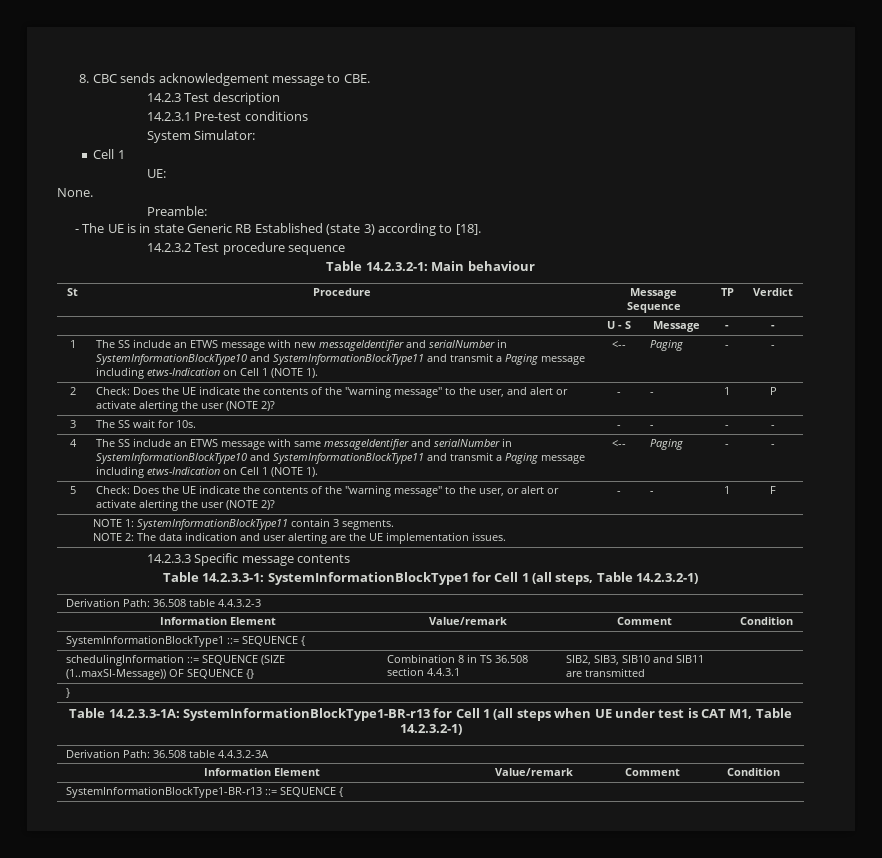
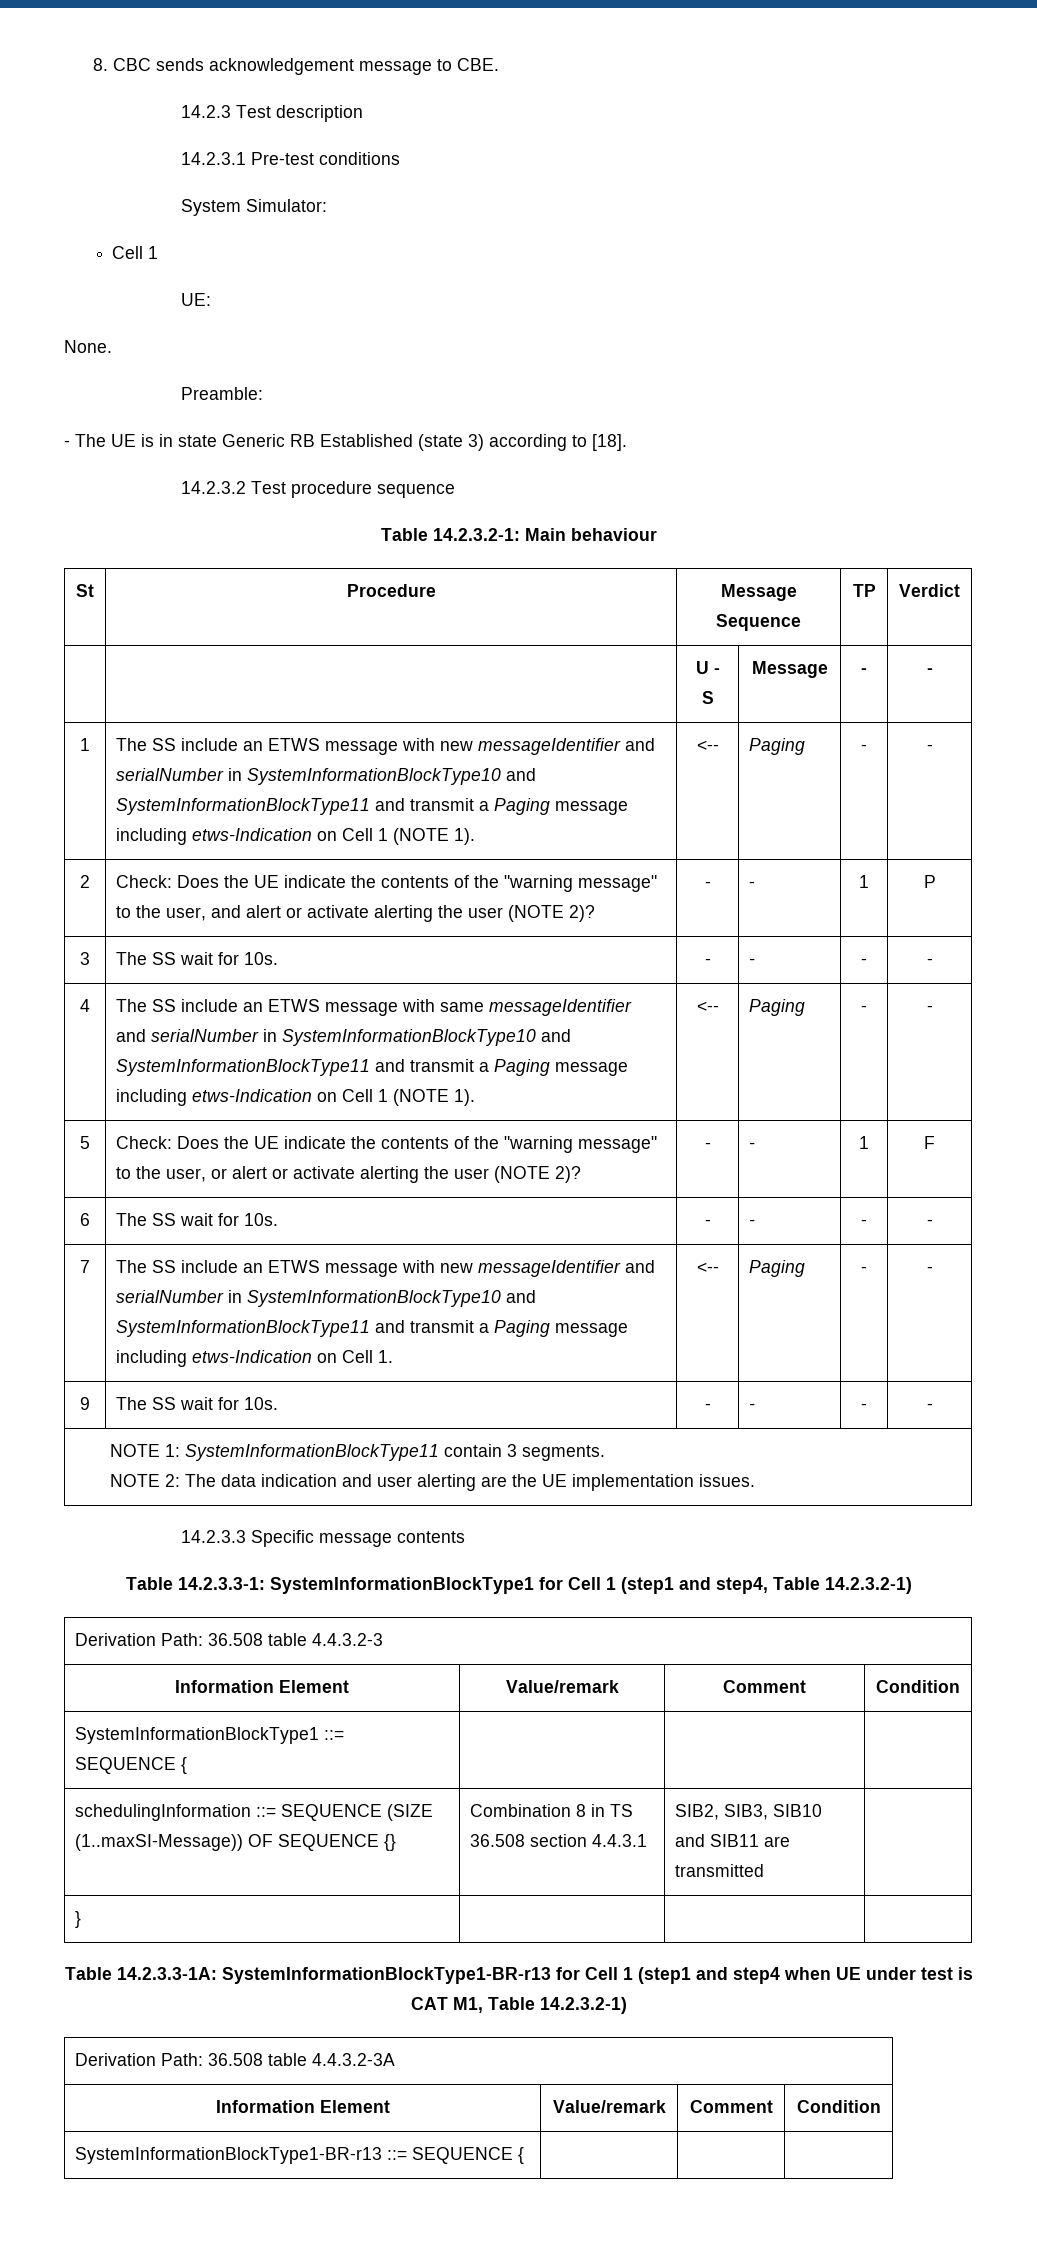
+ 6 | The SS wait for 10s. | - | - | - | -
+ 7 | The SS include an ETWS message with new messageIdentifier and serialNumber in SystemInformationBlockType10 and SystemInformationBlockType11 and transmit a Paging message including etws-Indication on Cell 1. | <-- | Paging | - | -
+ 9 | The SS wait for 10s. | - | - | - | -
- Table 14.2.3.3-1: SystemInformationBlockType1 for Cell 1 (all steps, Table 14.2.3.2-1)
+ Table 14.2.3.3-1: SystemInformationBlockType1 for Cell 1 (step1 and step4, Table 14.2.3.2-1)
- Table 14.2.3.3-1A: SystemInformationBlockType1-BR-r13 for Cell 1 (all steps when UE under test is CAT M1, Table 14.2.3.2-1)
+ Table 14.2.3.3-1A: SystemInformationBlockType1-BR-r13 for Cell 1 (step1 and step4 when UE under test is CAT M1, Table 14.2.3.2-1)

